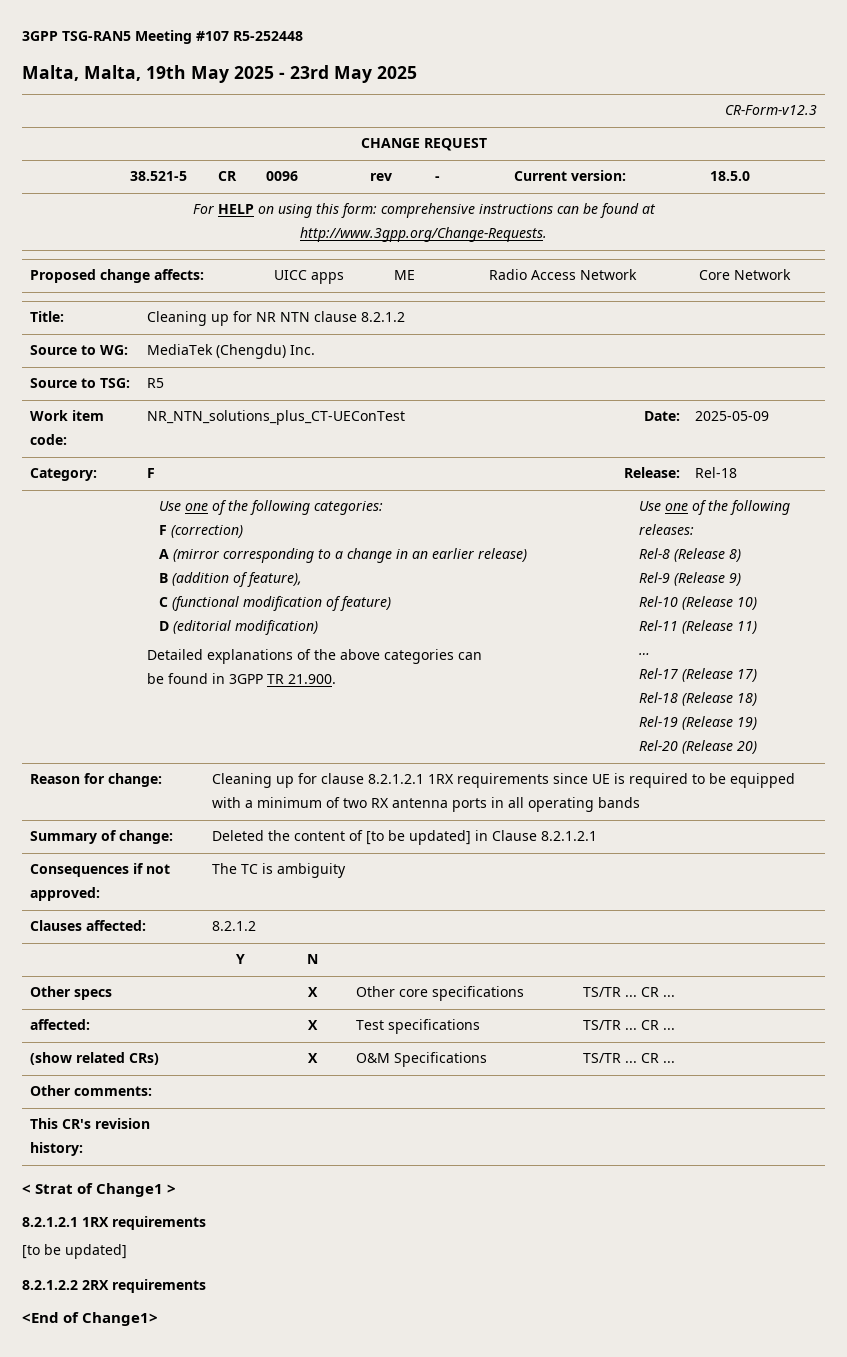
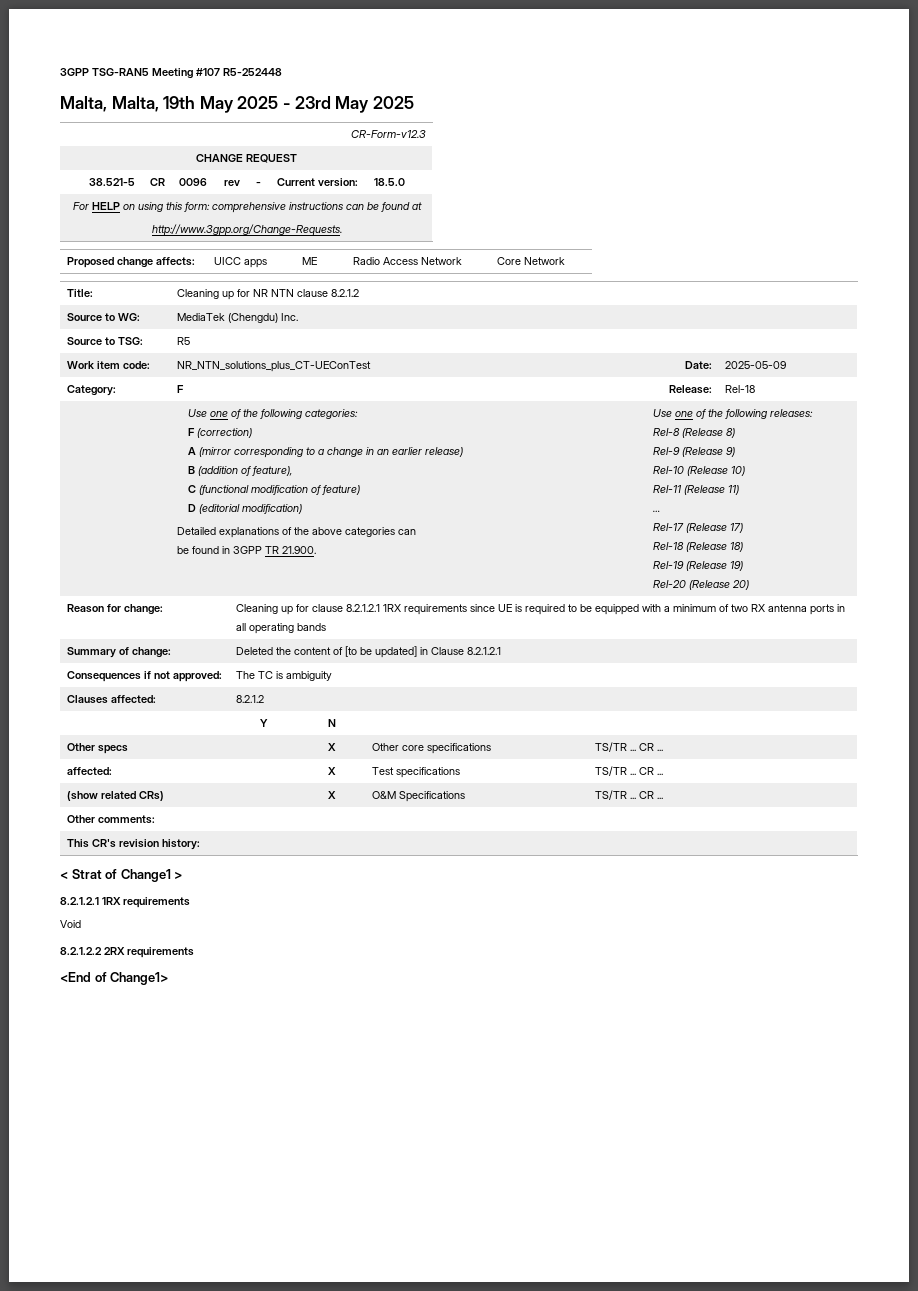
  < Strat of Change1 >
  8.2.1.2.1 1RX requirements
- [to be updated]
+ Void

